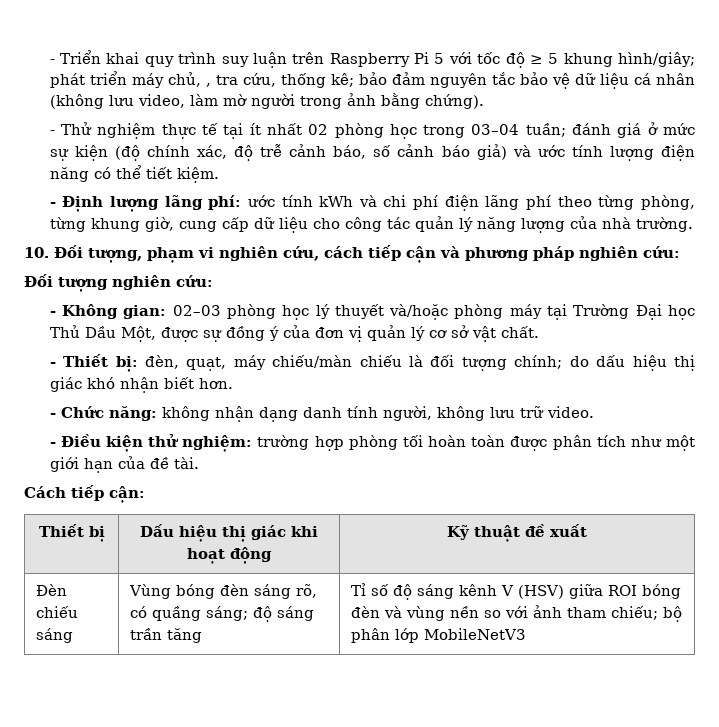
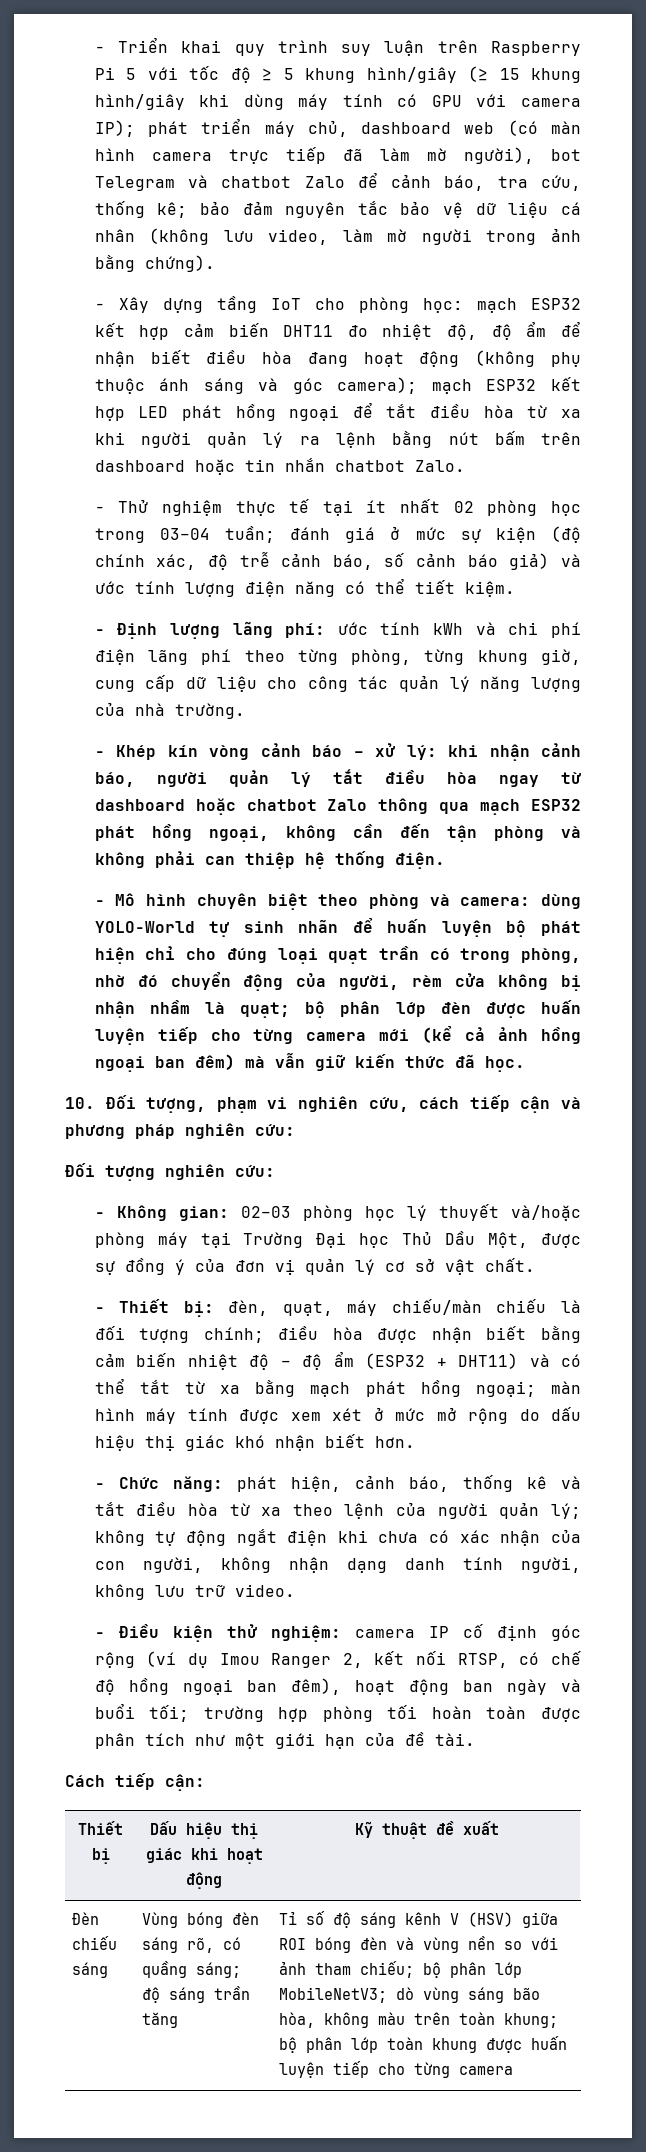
- - Triển khai quy trình suy luận trên Raspberry Pi 5 với tốc độ ≥ 5 khung hình/giây; phát triển máy chủ, , tra cứu, thống kê; bảo đảm nguyên tắc bảo vệ dữ liệu cá nhân (không lưu video, làm mờ người trong ảnh bằng chứng).
+ - Triển khai quy trình suy luận trên Raspberry Pi 5 với tốc độ ≥ 5 khung hình/giây (≥ 15 khung hình/giây khi dùng máy tính có GPU với camera IP); phát triển máy chủ, dashboard web (có màn hình camera trực tiếp đã làm mờ người), bot Telegram và chatbot Zalo để cảnh báo, tra cứu, thống kê; bảo đảm nguyên tắc bảo vệ dữ liệu cá nhân (không lưu video, làm mờ người trong ảnh bằng chứng).
+ - Xây dựng tầng IoT cho phòng học: mạch ESP32 kết hợp cảm biến DHT11 đo nhiệt độ, độ ẩm để nhận biết điều hòa đang hoạt động (không phụ thuộc ánh sáng và góc camera); mạch ESP32 kết hợp LED phát hồng ngoại để tắt điều hòa từ xa khi người quản lý ra lệnh bằng nút bấm trên dashboard hoặc tin nhắn chatbot Zalo.
+ - Khép kín vòng cảnh báo – xử lý: khi nhận cảnh báo, người quản lý tắt điều hòa ngay từ dashboard hoặc chatbot Zalo thông qua mạch ESP32 phát hồng ngoại, không cần đến tận phòng và không phải can thiệp hệ thống điện.
+ - Mô hình chuyên biệt theo phòng và camera: dùng YOLO-World tự sinh nhãn để huấn luyện bộ phát hiện chỉ cho đúng loại quạt trần có trong phòng, nhờ đó chuyển động của người, rèm cửa không bị nhận nhầm là quạt; bộ phân lớp đèn được huấn luyện tiếp cho từng camera mới (kể cả ảnh hồng ngoại ban đêm) mà vẫn giữ kiến thức đã học.
- - Thiết bị: đèn, quạt, máy chiếu/màn chiếu là đối tượng chính; do dấu hiệu thị giác khó nhận biết hơn.
+ - Thiết bị: đèn, quạt, máy chiếu/màn chiếu là đối tượng chính; điều hòa được nhận biết bằng cảm biến nhiệt độ – độ ẩm (ESP32 + DHT11) và có thể tắt từ xa bằng mạch phát hồng ngoại; màn hình máy tính được xem xét ở mức mở rộng do dấu hiệu thị giác khó nhận biết hơn.
- - Chức năng: không nhận dạng danh tính người, không lưu trữ video.
+ - Chức năng: phát hiện, cảnh báo, thống kê và tắt điều hòa từ xa theo lệnh của người quản lý; không tự động ngắt điện khi chưa có xác nhận của con người, không nhận dạng danh tính người, không lưu trữ video.
- - Điều kiện thử nghiệm: trường hợp phòng tối hoàn toàn được phân tích như một giới hạn của đề tài.
+ - Điều kiện thử nghiệm: camera IP cố định góc rộng (ví dụ Imou Ranger 2, kết nối RTSP, có chế độ hồng ngoại ban đêm), hoạt động ban ngày và buổi tối; trường hợp phòng tối hoàn toàn được phân tích như một giới hạn của đề tài.
- Tỉ số độ sáng kênh V (HSV) giữa ROI bóng đèn và vùng nền so với ảnh tham chiếu; bộ phân lớp MobileNetV3
+ Tỉ số độ sáng kênh V (HSV) giữa ROI bóng đèn và vùng nền so với ảnh tham chiếu; bộ phân lớp MobileNetV3; dò vùng sáng bão hòa, không màu trên toàn khung; bộ phân lớp toàn khung được huấn luyện tiếp cho từng camera

